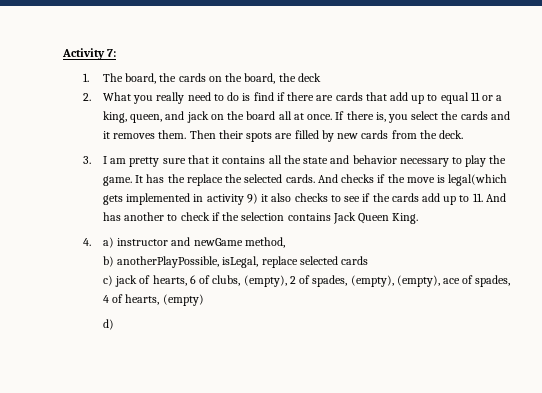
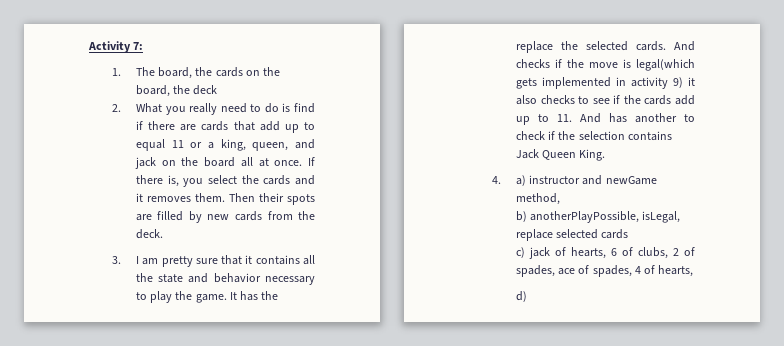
- c) jack of hearts, 6 of clubs, (empty), 2 of spades, (empty), (empty), ace of spades, 4 of hearts, (empty)
+ c) jack of hearts, 6 of clubs, 2 of spades, ace of spades, 4 of hearts,

